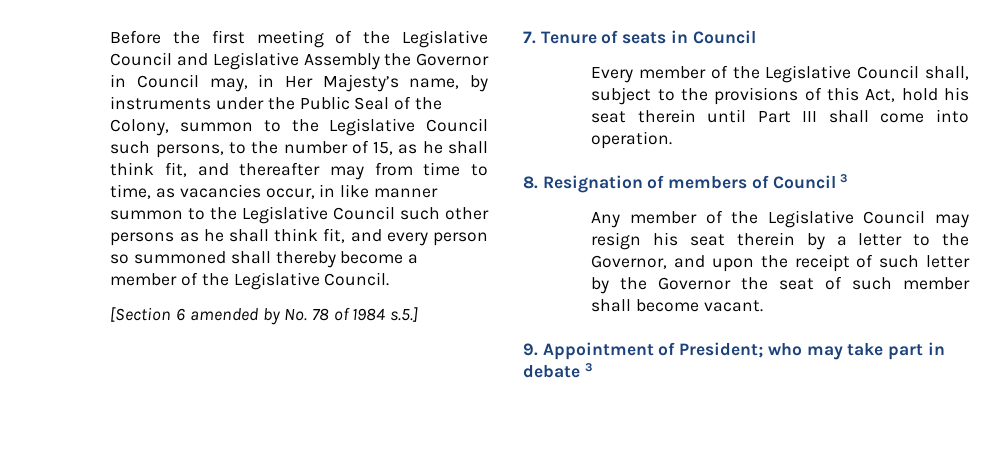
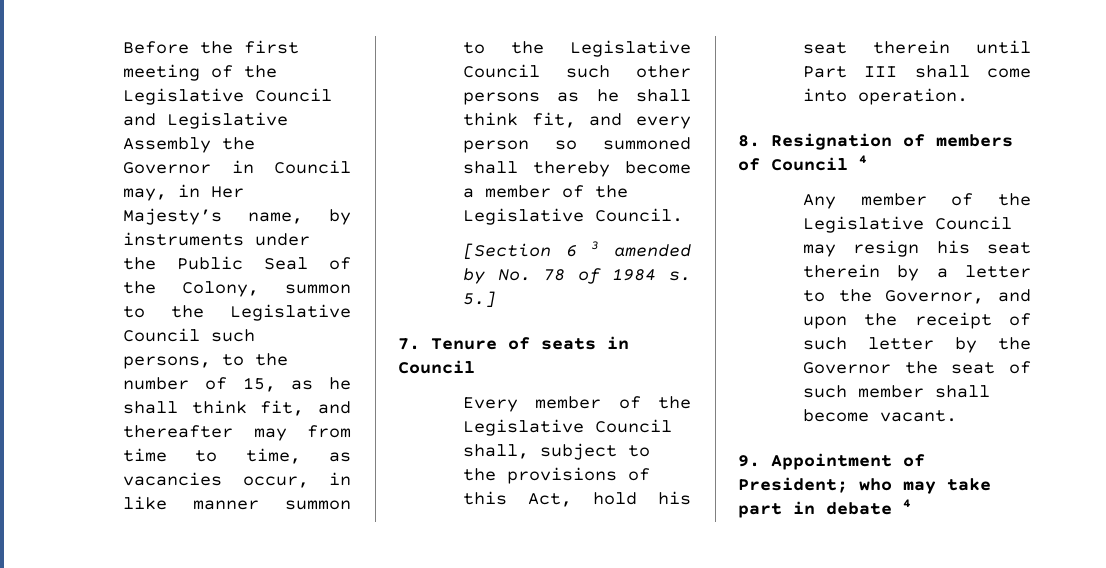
- [Section 6 amended by No. 78 of 1984 s.5.]
+ [Section 6 3 amended by No. 78 of 1984 s. 5.]
- 8. Resignation of members of Council 3
+ 8. Resignation of members of Council 4
- 9. Appointment of President; who may take part in debate 3
+ 9. Appointment of President; who may take part in debate 4

